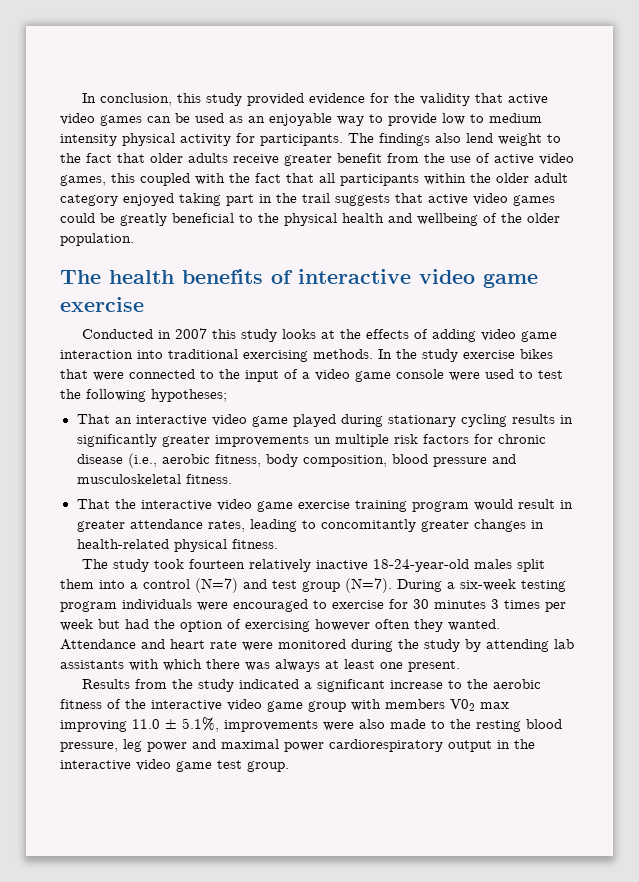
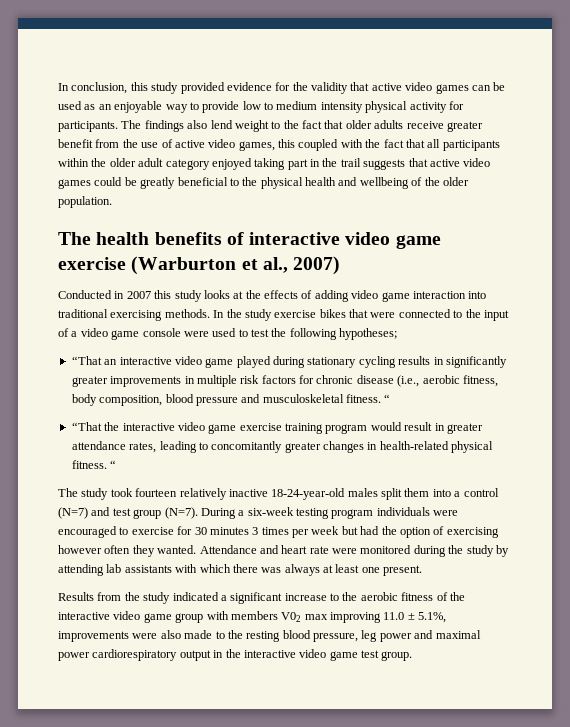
- The health benefits of interactive video game exercise
+ The health benefits of interactive video game exercise (Warburton et al., 2007)
- That an interactive video game played during stationary cycling results in significantly greater improvements un multiple risk factors for chronic disease (i.e., aerobic fitness, body composition, blood pressure and musculoskeletal fitness.
- That the interactive video game exercise training program would result in greater attendance rates, leading to concomitantly greater changes in health-related physical fitness.
+ “That an interactive video game played during stationary cycling results in significantly greater improvements in multiple risk factors for chronic disease (i.e., aerobic fitness, body composition, blood pressure and musculoskeletal fitness. “
+ “That the interactive video game exercise training program would result in greater attendance rates, leading to concomitantly greater changes in health-related physical fitness. “

